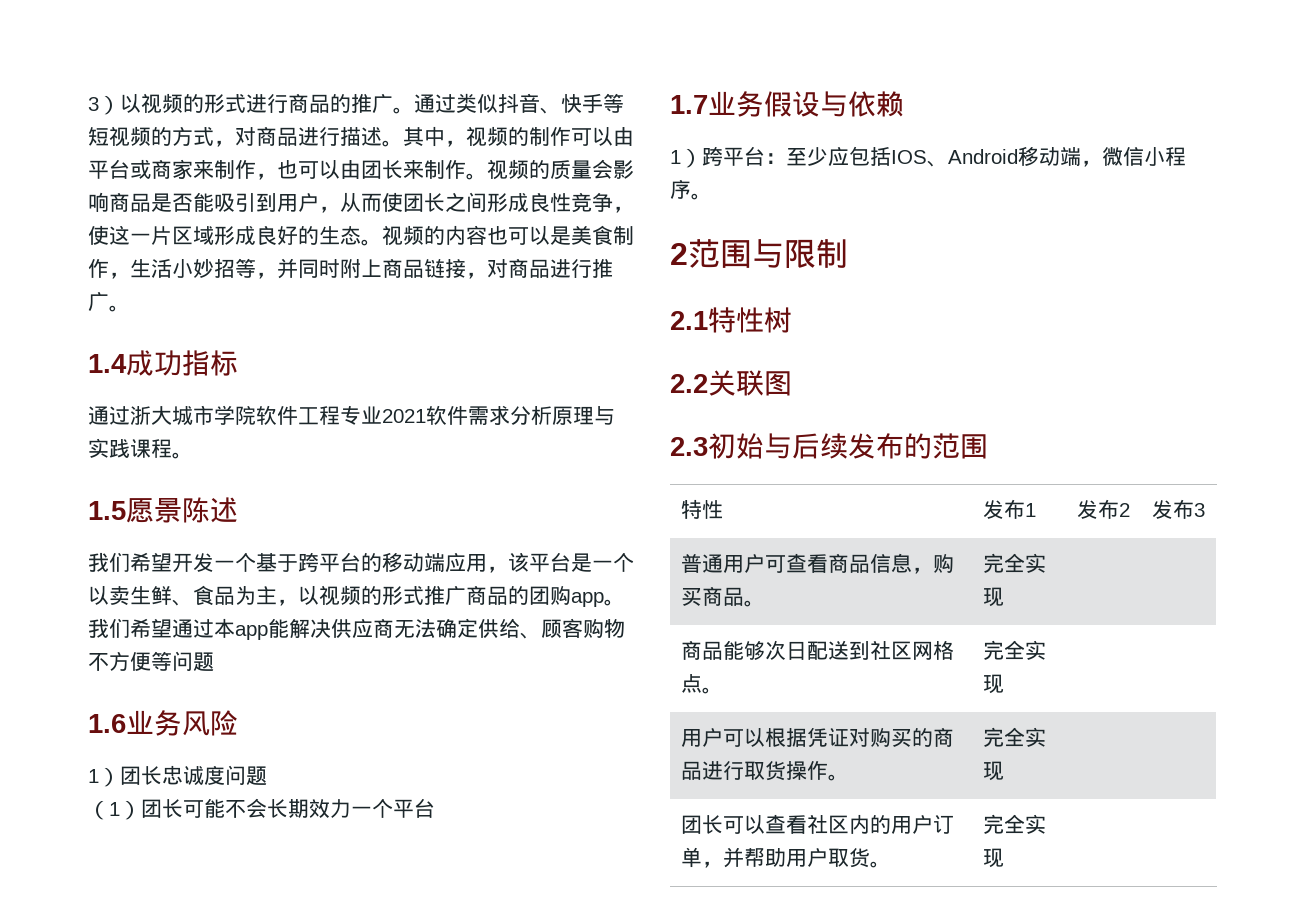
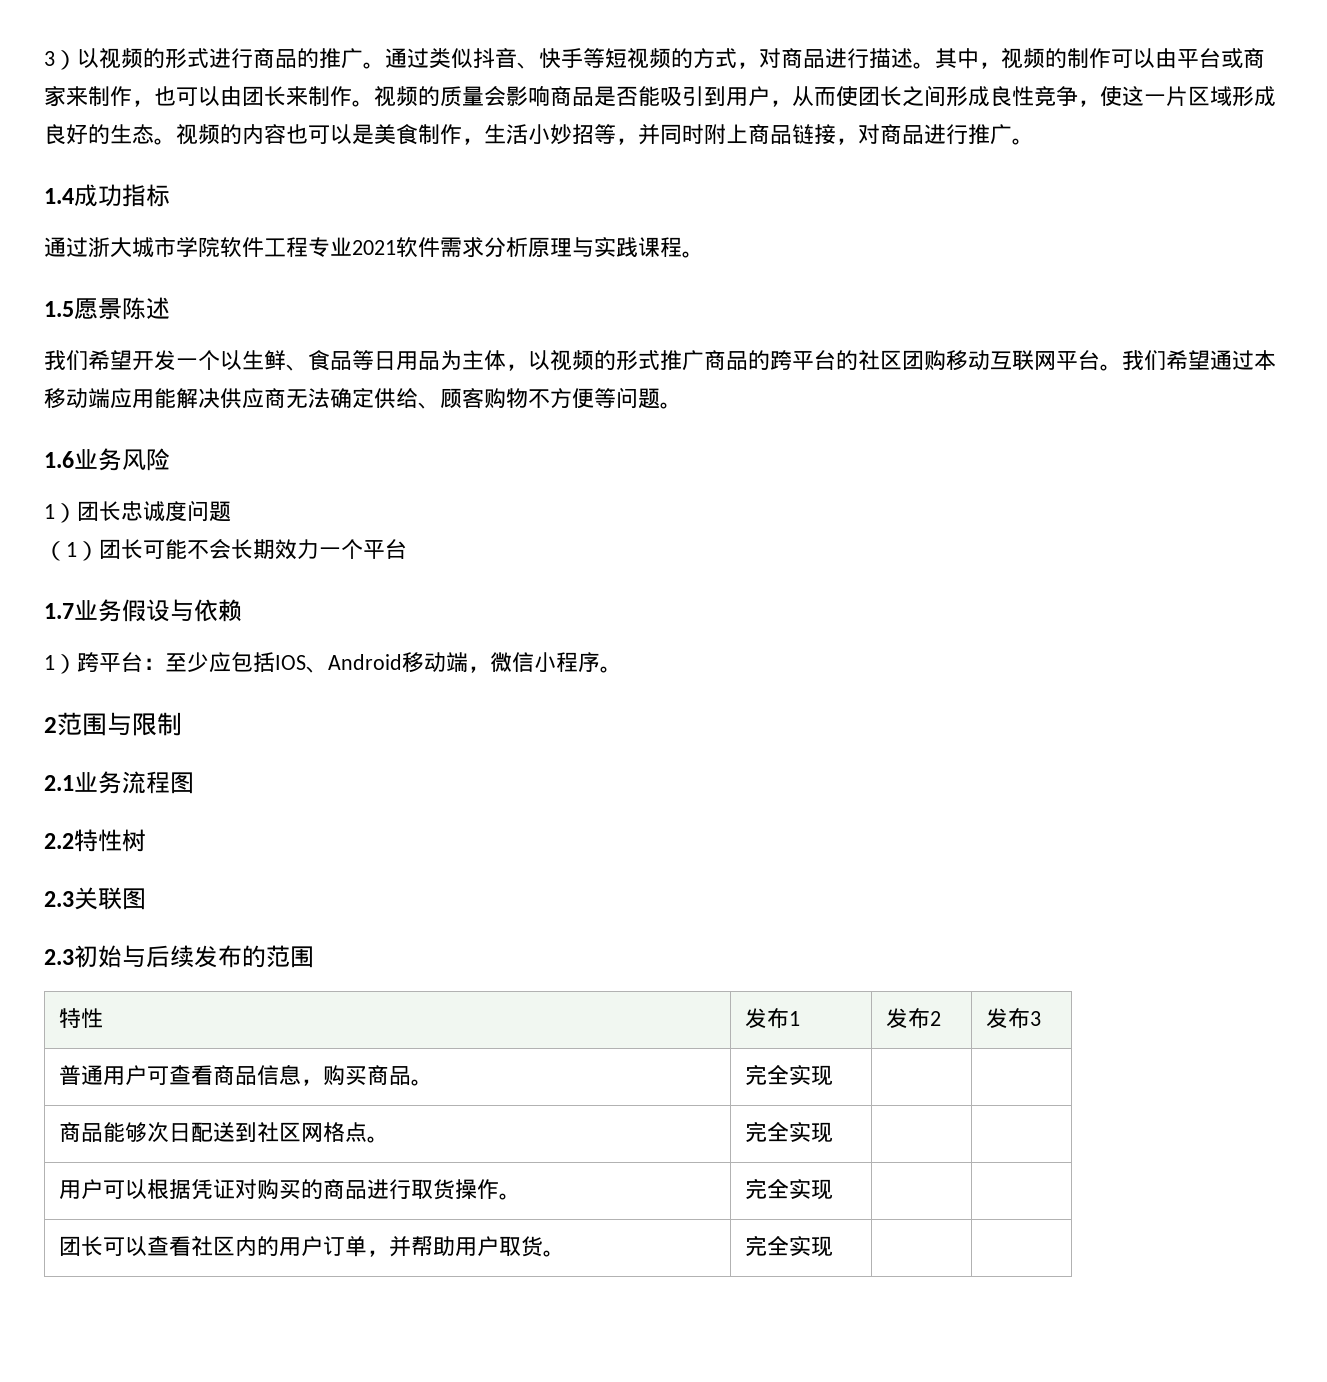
- 我们希望开发一个基于跨平台的移动端应用，该平台是一个以卖生鲜、食品为主，以视频的形式推广商品的团购app。
+ 我们希望开发一个以生鲜、食品等日用品为主体，以视频的形式推广商品的跨平台的社区团购移动互联网平台。
- 我们希望通过本app能解决供应商无法确定供给、顾客购物不方便等问题
+ 我们希望通过本移动端应用能解决供应商无法确定供给、顾客购物不方便等问题。
- 2.1特性树
+ 2.1业务流程图
+ 2.2特性树
- 2.2关联图
+ 2.3关联图

